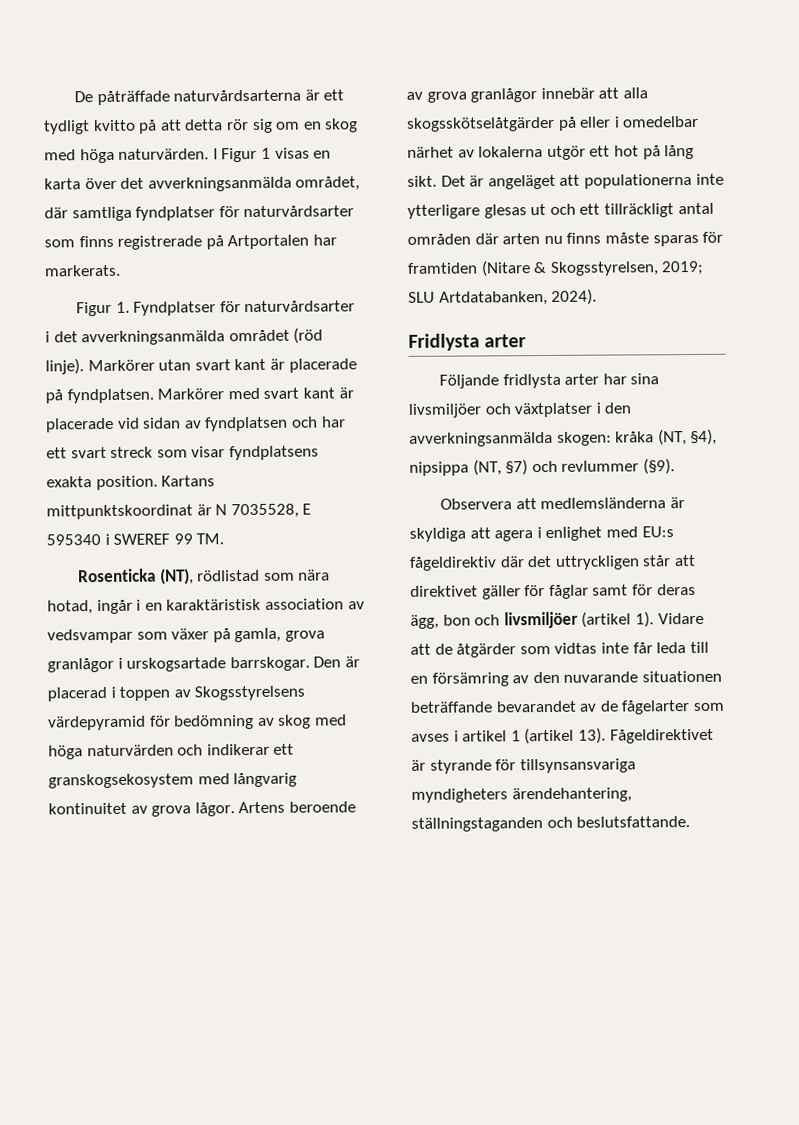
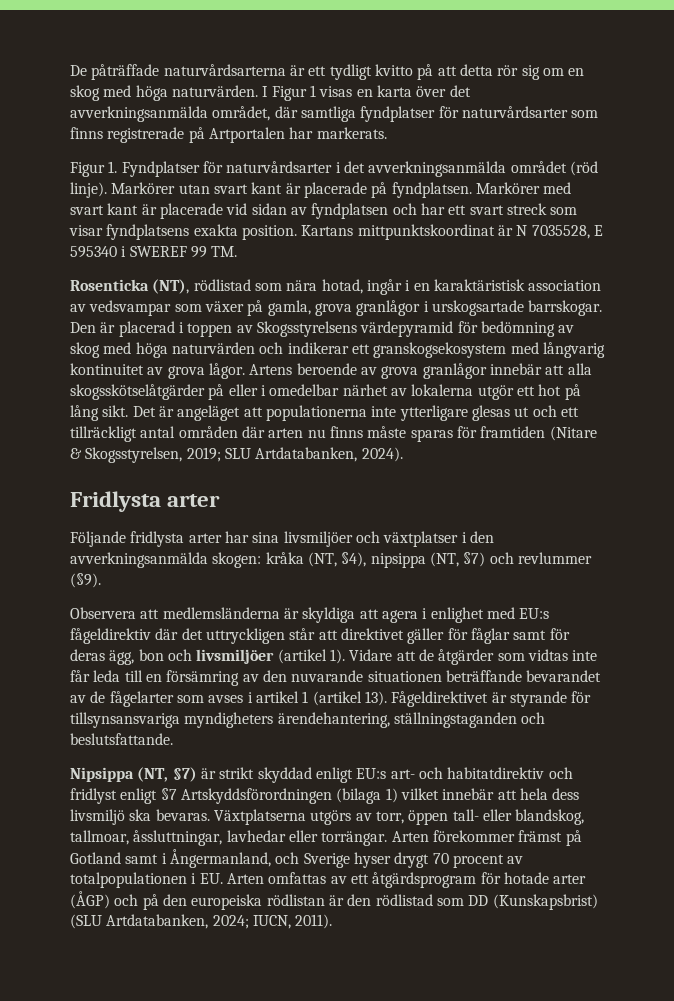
+ Nipsippa (NT, §7) är strikt skyddad enligt EU:s art- och habitatdirektiv och fridlyst enligt §7 Artskyddsförordningen (bilaga 1) vilket innebär att hela dess livsmiljö ska bevaras. Växtplatserna utgörs av torr, öppen tall- eller blandskog, tallmoar, åssluttningar, lavhedar eller torrängar. Arten förekommer främst på Gotland samt i Ångermanland, och Sverige hyser drygt 70 procent av totalpopulationen i EU. Arten omfattas av ett åtgärdsprogram för hotade arter (ÅGP) och på den europeiska rödlistan är den rödlistad som DD (Kunskapsbrist) (SLU Artdatabanken, 2024; IUCN, 2011).

